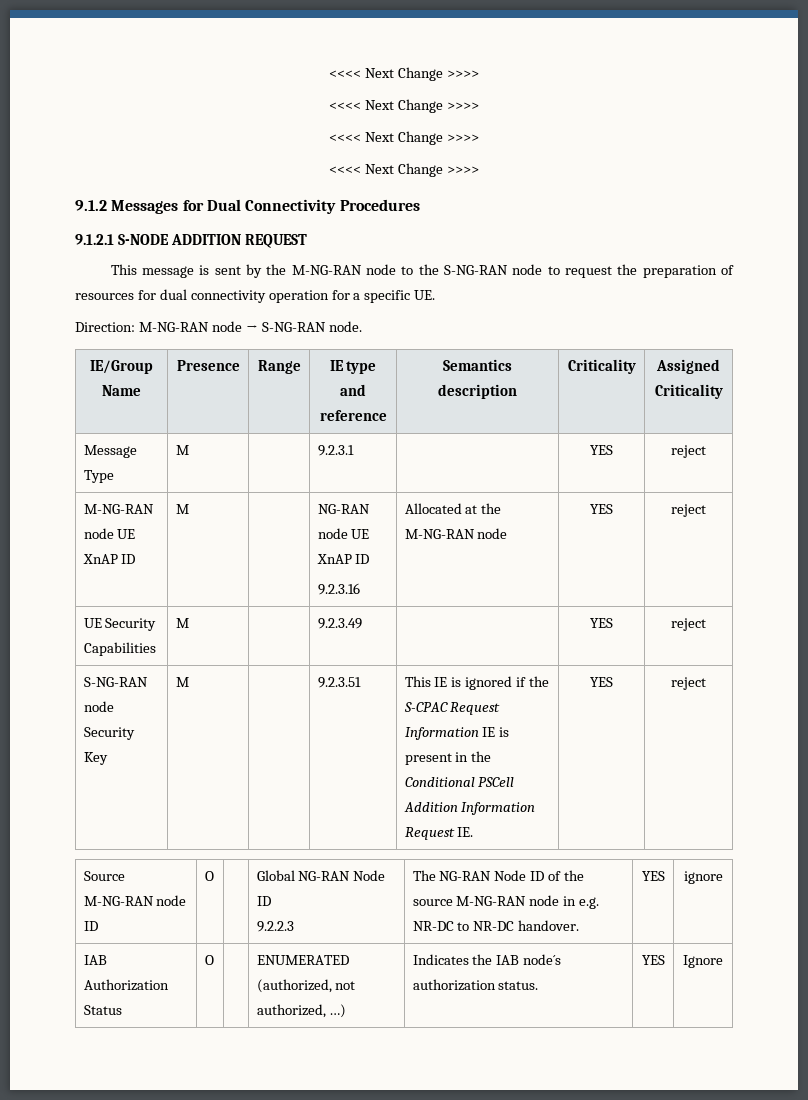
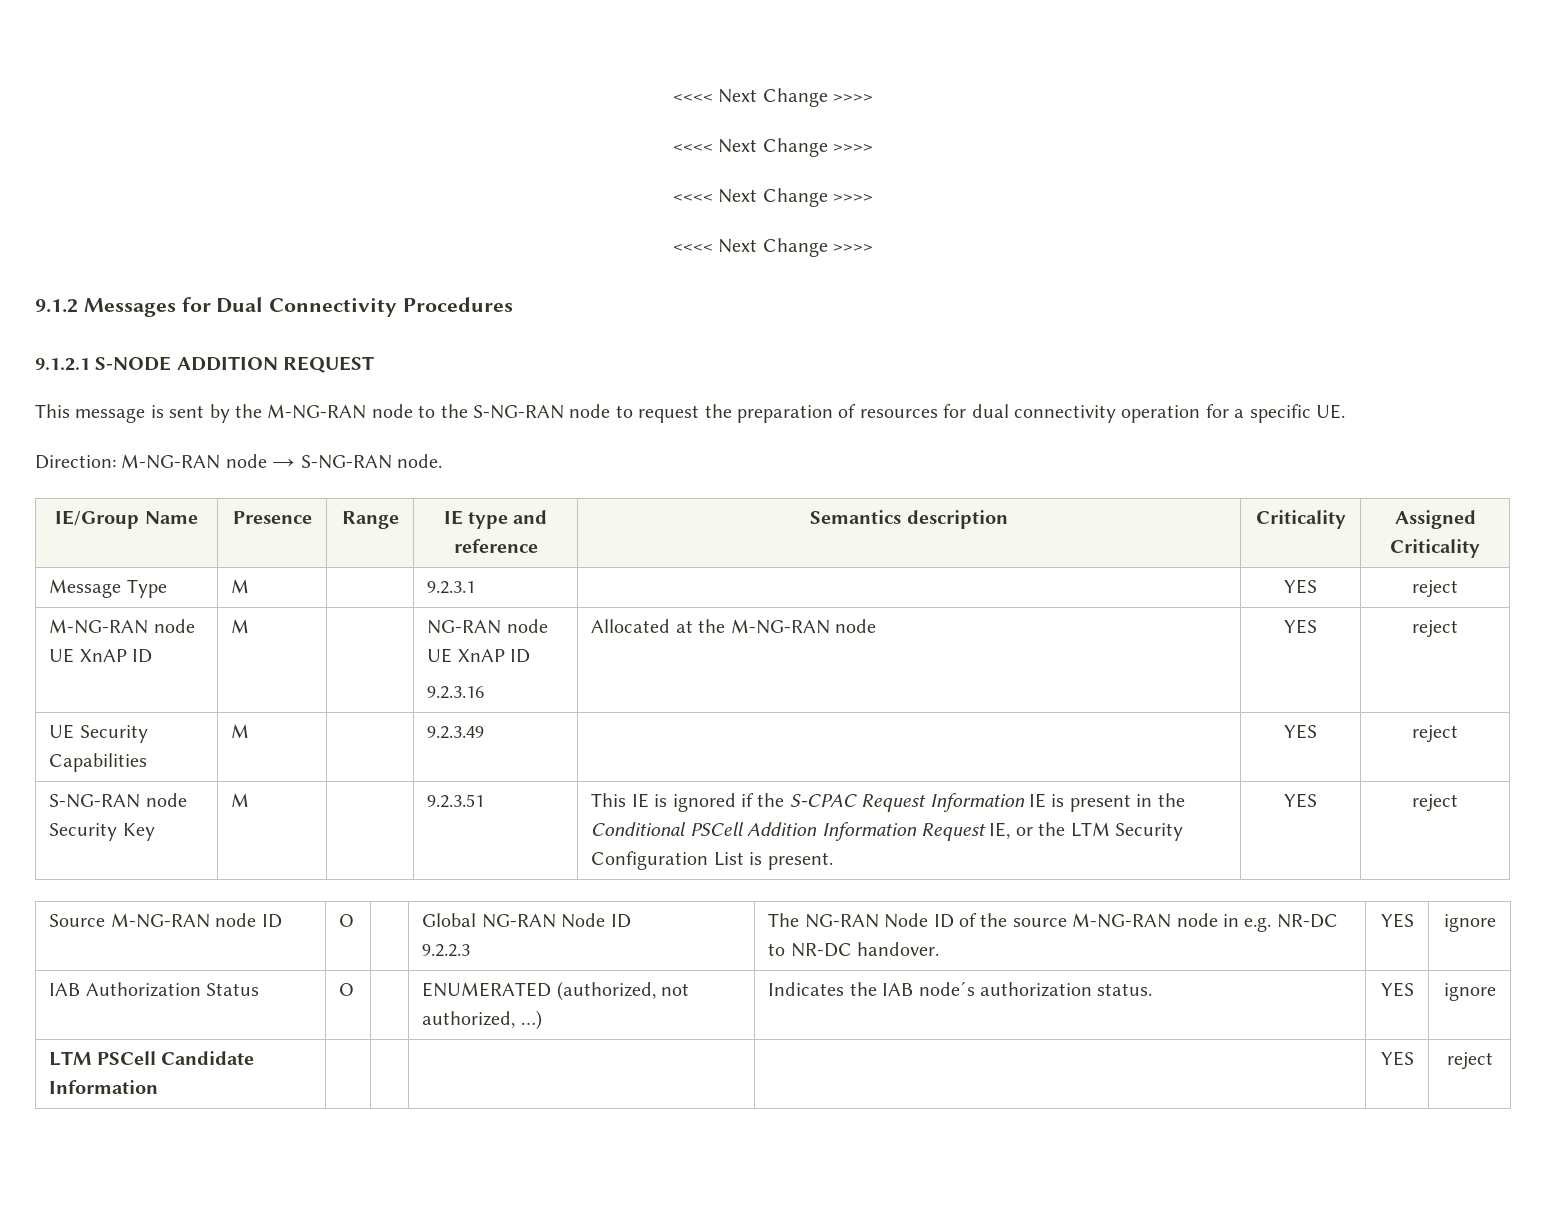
- S-NG-RAN node Security Key | M | | 9.2.3.51 | This IE is ignored if the S-CPAC Request Information IE is present in the Conditional PSCell Addition Information Request IE. | YES | reject
+ S-NG-RAN node Security Key | M | | 9.2.3.51 | This IE is ignored if the S-CPAC Request Information IE is present in the Conditional PSCell Addition Information Request IE, or the LTM Security Configuration List is present. | YES | reject
- IAB Authorization Status | O | | ENUMERATED (authorized, not authorized, …) | Indicates the IAB node´s authorization status. | YES | Ignore
+ IAB Authorization Status | O | | ENUMERATED (authorized, not authorized, …) | Indicates the IAB node´s authorization status. | YES | ignore
+ LTM PSCell Candidate Information | | | | | YES | reject

